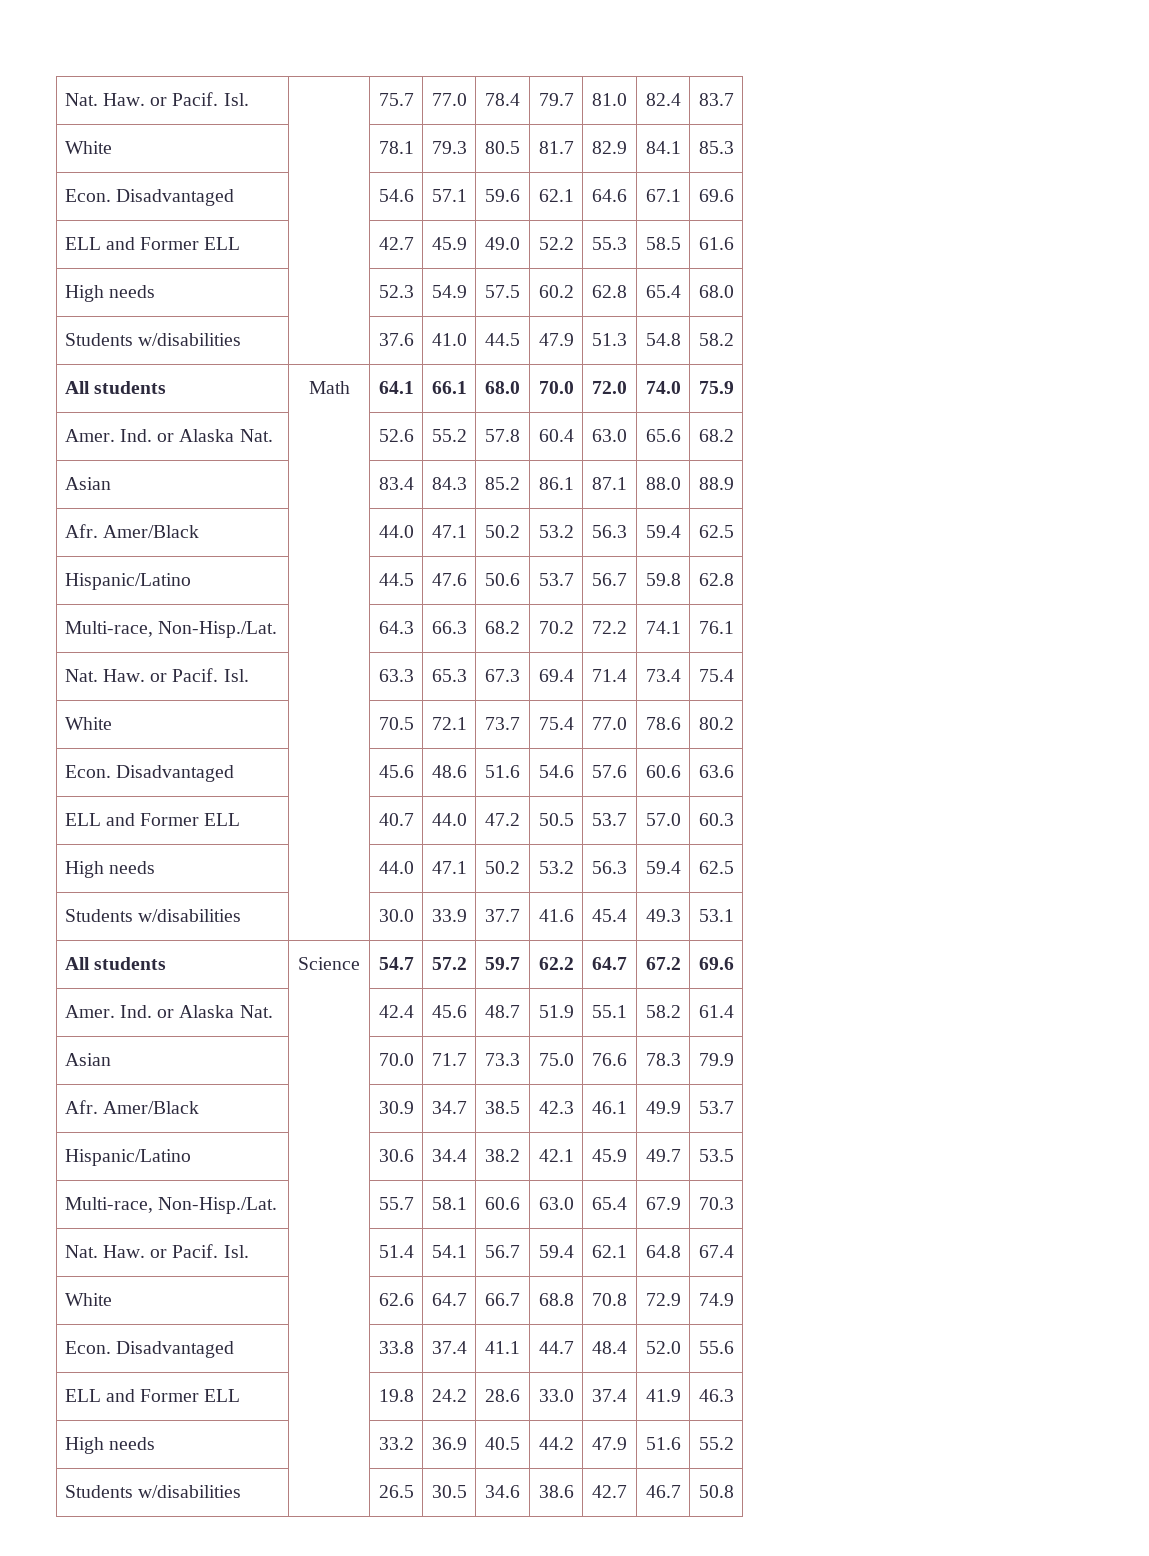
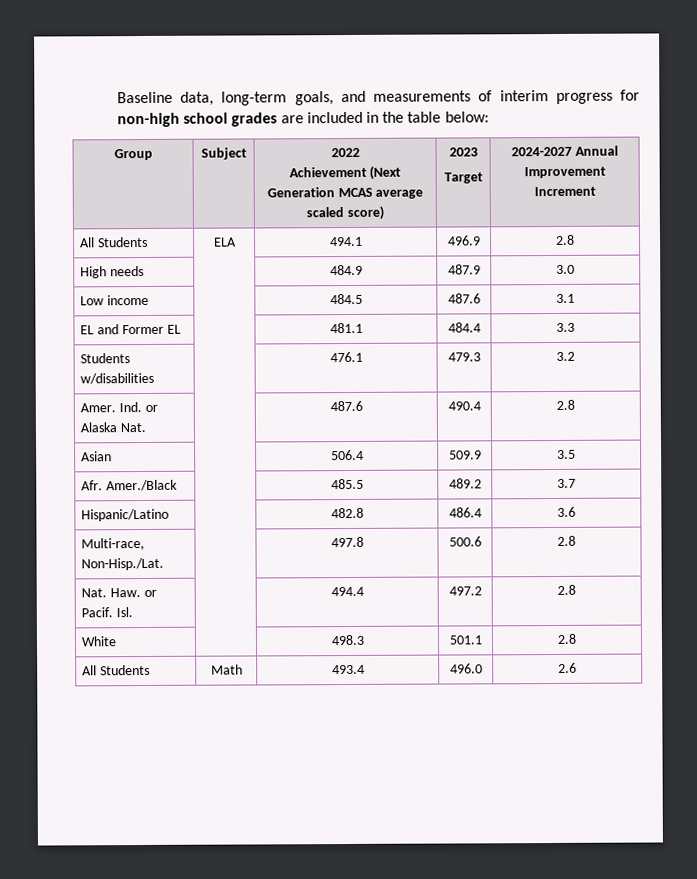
- Nat. Haw. or Pacif. Isl. | | 75.7 | 77.0 | 78.4 | 79.7 | 81.0 | 82.4 | 83.7
- White | | 78.1 | 79.3 | 80.5 | 81.7 | 82.9 | 84.1 | 85.3
- Econ. Disadvantaged | | 54.6 | 57.1 | 59.6 | 62.1 | 64.6 | 67.1 | 69.6
- ELL and Former ELL | | 42.7 | 45.9 | 49.0 | 52.2 | 55.3 | 58.5 | 61.6
- High needs | | 52.3 | 54.9 | 57.5 | 60.2 | 62.8 | 65.4 | 68.0
- Students w/disabilities | | 37.6 | 41.0 | 44.5 | 47.9 | 51.3 | 54.8 | 58.2
- All students | Math | 64.1 | 66.1 | 68.0 | 70.0 | 72.0 | 74.0 | 75.9
- Amer. Ind. or Alaska Nat. | | 52.6 | 55.2 | 57.8 | 60.4 | 63.0 | 65.6 | 68.2
- Asian | | 83.4 | 84.3 | 85.2 | 86.1 | 87.1 | 88.0 | 88.9
- Afr. Amer/Black | | 44.0 | 47.1 | 50.2 | 53.2 | 56.3 | 59.4 | 62.5
- Hispanic/Latino | | 44.5 | 47.6 | 50.6 | 53.7 | 56.7 | 59.8 | 62.8
- Multi-race, Non-Hisp./Lat. | | 64.3 | 66.3 | 68.2 | 70.2 | 72.2 | 74.1 | 76.1
- Nat. Haw. or Pacif. Isl. | | 63.3 | 65.3 | 67.3 | 69.4 | 71.4 | 73.4 | 75.4
- White | | 70.5 | 72.1 | 73.7 | 75.4 | 77.0 | 78.6 | 80.2
- Econ. Disadvantaged | | 45.6 | 48.6 | 51.6 | 54.6 | 57.6 | 60.6 | 63.6
- ELL and Former ELL | | 40.7 | 44.0 | 47.2 | 50.5 | 53.7 | 57.0 | 60.3
- High needs | | 44.0 | 47.1 | 50.2 | 53.2 | 56.3 | 59.4 | 62.5
- Students w/disabilities | | 30.0 | 33.9 | 37.7 | 41.6 | 45.4 | 49.3 | 53.1
- All students | Science | 54.7 | 57.2 | 59.7 | 62.2 | 64.7 | 67.2 | 69.6
- Amer. Ind. or Alaska Nat. | | 42.4 | 45.6 | 48.7 | 51.9 | 55.1 | 58.2 | 61.4
- Asian | | 70.0 | 71.7 | 73.3 | 75.0 | 76.6 | 78.3 | 79.9
- Afr. Amer/Black | | 30.9 | 34.7 | 38.5 | 42.3 | 46.1 | 49.9 | 53.7
- Hispanic/Latino | | 30.6 | 34.4 | 38.2 | 42.1 | 45.9 | 49.7 | 53.5
- Multi-race, Non-Hisp./Lat. | | 55.7 | 58.1 | 60.6 | 63.0 | 65.4 | 67.9 | 70.3
- Nat. Haw. or Pacif. Isl. | | 51.4 | 54.1 | 56.7 | 59.4 | 62.1 | 64.8 | 67.4
- White | | 62.6 | 64.7 | 66.7 | 68.8 | 70.8 | 72.9 | 74.9
- Econ. Disadvantaged | | 33.8 | 37.4 | 41.1 | 44.7 | 48.4 | 52.0 | 55.6
- ELL and Former ELL | | 19.8 | 24.2 | 28.6 | 33.0 | 37.4 | 41.9 | 46.3
- High needs | | 33.2 | 36.9 | 40.5 | 44.2 | 47.9 | 51.6 | 55.2
- Students w/disabilities | | 26.5 | 30.5 | 34.6 | 38.6 | 42.7 | 46.7 | 50.8
+ Baseline data, long-term goals, and measurements of interim progress for non-high school grades are included in the table below:
+ Group | Subject | 2022
+ Achievement (Next Generation MCAS average scaled score) | 2023
+ Target | 2024-2027 Annual Improvement Increment
+ All Students | ELA | 494.1 | 496.9 | 2.8
+ High needs | | 484.9 | 487.9 | 3.0
+ Low income | | 484.5 | 487.6 | 3.1
+ EL and Former EL | | 481.1 | 484.4 | 3.3
+ Students w/disabilities | | 476.1 | 479.3 | 3.2
+ Amer. Ind. or Alaska Nat. | | 487.6 | 490.4 | 2.8
+ Asian | | 506.4 | 509.9 | 3.5
+ Afr. Amer./Black | | 485.5 | 489.2 | 3.7
+ Hispanic/Latino | | 482.8 | 486.4 | 3.6
+ Multi-race, Non-Hisp./Lat. | | 497.8 | 500.6 | 2.8
+ Nat. Haw. or Pacif. Isl. | | 494.4 | 497.2 | 2.8
+ White | | 498.3 | 501.1 | 2.8
+ All Students | Math | 493.4 | 496.0 | 2.6

